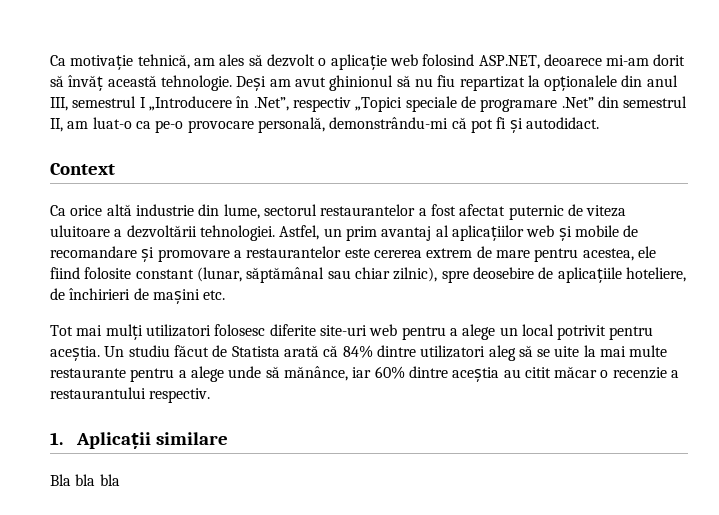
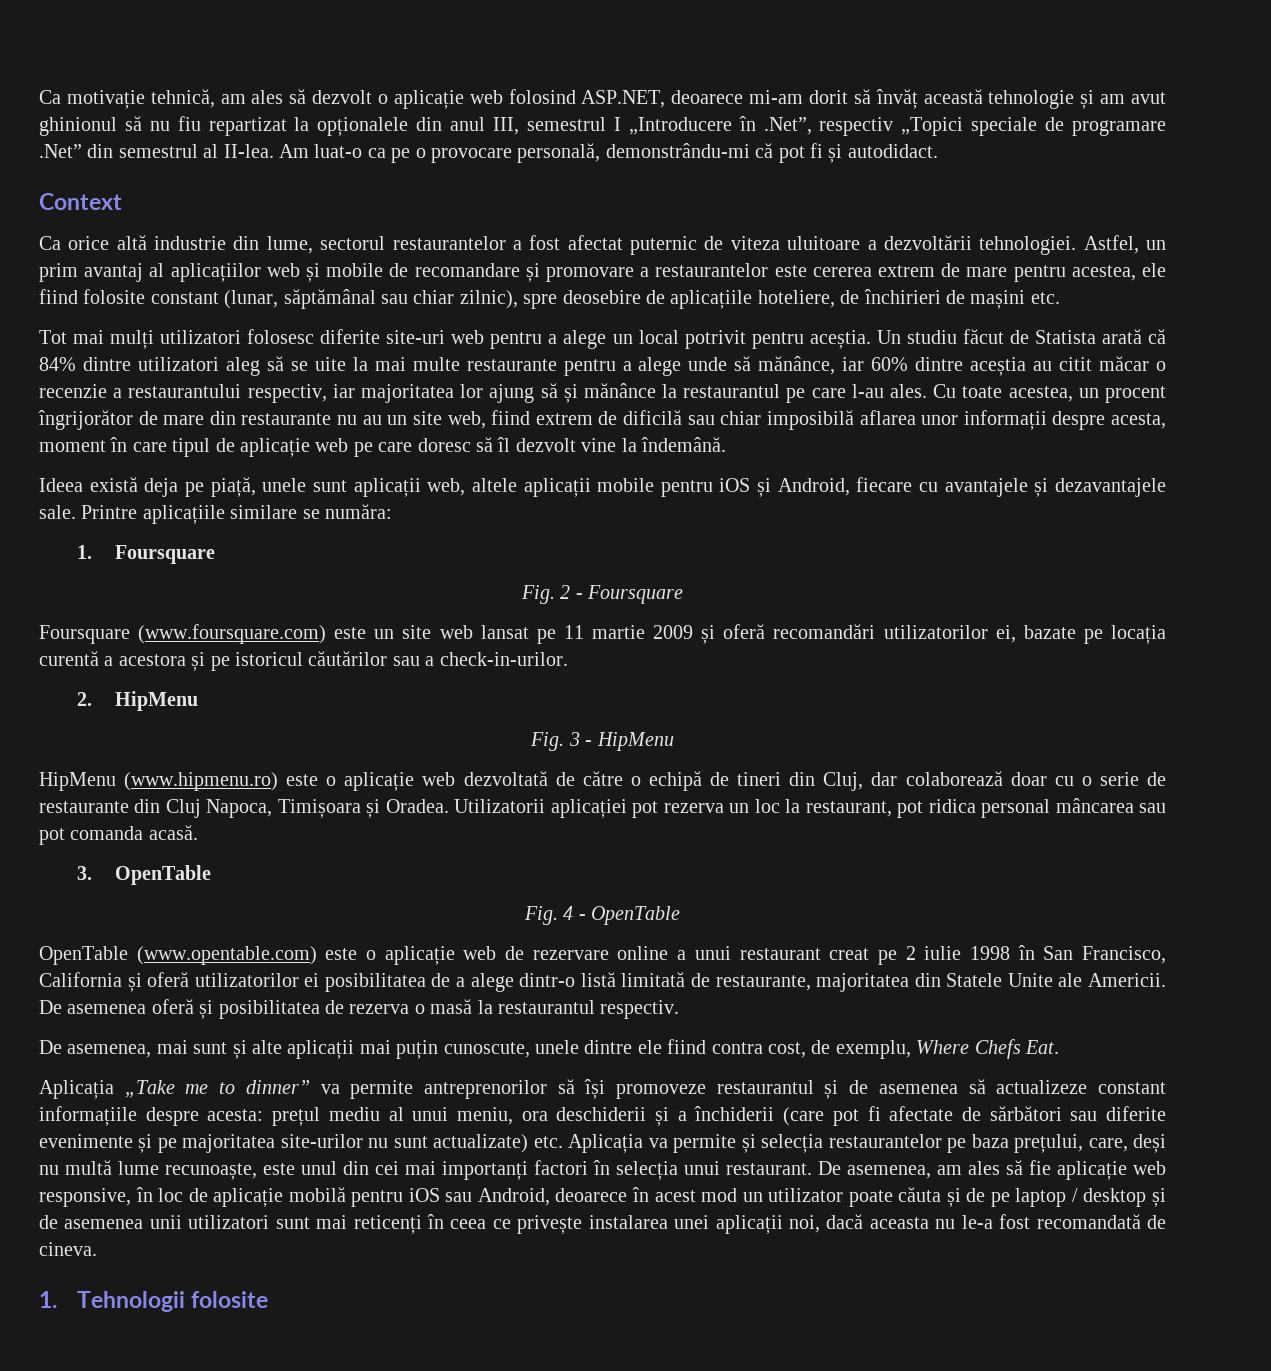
- Ca motivație tehnică, am ales să dezvolt o aplicație web folosind ASP.NET, deoarece mi-am dorit să învăț această tehnologie. Deși am avut ghinionul să nu fiu repartizat la opționalele din anul III, semestrul I „Introducere în .Net”, respectiv „Topici speciale de programare .Net” din semestrul II, am luat-o ca pe-o provocare personală, demonstrându-mi că pot fi și autodidact.
+ Ca motivație tehnică, am ales să dezvolt o aplicație web folosind ASP.NET, deoarece mi-am dorit să învăț această tehnologie și am avut ghinionul să nu fiu repartizat la opționalele din anul III, semestrul I „Introducere în .Net”, respectiv „Topici speciale de programare .Net” din semestrul al II-lea. Am luat-o ca pe o provocare personală, demonstrându-mi că pot fi și autodidact.
- Un studiu făcut de Statista arată că 84% dintre utilizatori aleg să se uite la mai multe restaurante pentru a alege unde să mănânce, iar 60% dintre aceștia au citit măcar o recenzie a restaurantului respectiv.
- 1. Aplicații similare
- Bla bla bla
+ Un studiu făcut de Statista arată că 84% dintre utilizatori aleg să se uite la mai multe restaurante pentru a alege unde să mănânce, iar 60% dintre aceștia au citit măcar o recenzie a restaurantului respectiv, iar majoritatea lor ajung să și mănânce la restaurantul pe care l-au ales. Cu toate acestea, un procent îngrijorător de mare din restaurante nu au un site web, fiind extrem de dificilă sau chiar imposibilă aflarea unor informații despre acesta, moment în care tipul de aplicație web pe care doresc să îl dezvolt vine la îndemână.
+ Ideea există deja pe piață, unele sunt aplicații web, altele aplicații mobile pentru iOS și Android, fiecare cu avantajele și dezavantajele sale. Printre aplicațiile similare se număra:
+ 1. Foursquare
+ Fig. 2 - Foursquare
+ Foursquare (www.foursquare.com) este un site web lansat pe 11 martie 2009 și oferă recomandări utilizatorilor ei, bazate pe locația curentă a acestora și pe istoricul căutărilor sau a check-in-urilor.
+ 2. HipMenu
+ Fig. 3 - HipMenu
+ HipMenu (www.hipmenu.ro) este o aplicație web dezvoltată de către o echipă de tineri din Cluj, dar colaborează doar cu o serie de restaurante din Cluj Napoca, Timișoara și Oradea. Utilizatorii aplicației pot rezerva un loc la restaurant, pot ridica personal mâncarea sau pot comanda acasă.
+ 3. OpenTable
+ Fig. 4 - OpenTable
+ OpenTable (www.opentable.com) este o aplicație web de rezervare online a unui restaurant creat pe 2 iulie 1998 în San Francisco, California și oferă utilizatorilor ei posibilitatea de a alege dintr-o listă limitată de restaurante, majoritatea din Statele Unite ale Americii. De asemenea oferă și posibilitatea de rezerva o masă la restaurantul respectiv.
+ De asemenea, mai sunt și alte aplicații mai puțin cunoscute, unele dintre ele fiind contra cost, de exemplu, Where Chefs Eat.
+ Aplicația „Take me to dinner” va permite antreprenorilor să își promoveze restaurantul și de asemenea să actualizeze constant informațiile despre acesta: prețul mediu al unui meniu, ora deschiderii și a închiderii (care pot fi afectate de sărbători sau diferite evenimente și pe majoritatea site-urilor nu sunt actualizate) etc. Aplicația va permite și selecția restaurantelor pe baza prețului, care, deși nu multă lume recunoaște, este unul din cei mai importanți factori în selecția unui restaurant. De asemenea, am ales să fie aplicație web responsive, în loc de aplicație mobilă pentru iOS sau Android, deoarece în acest mod un utilizator poate căuta și de pe laptop / desktop și de asemenea unii utilizatori sunt mai reticenți în ceea ce privește instalarea unei aplicații noi, dacă aceasta nu le-a fost recomandată de cineva.
+ 1. Tehnologii folosite

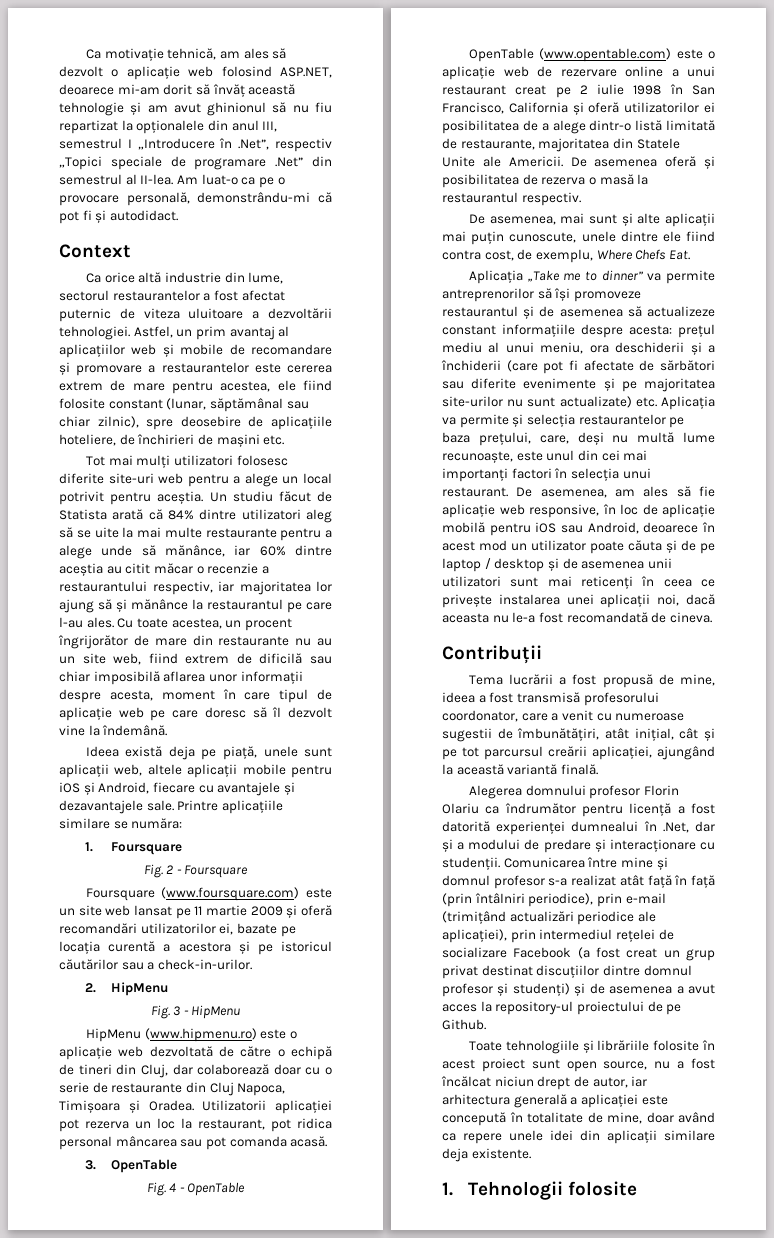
+ Contribuții
+ Tema lucrării a fost propusă de mine, ideea a fost transmisă profesorului coordonator, care a venit cu numeroase sugestii de îmbunătățiri, atât inițial, cât și pe tot parcursul creării aplicației, ajungând la această variantă finală.
+ Alegerea domnului profesor Florin Olariu ca îndrumător pentru licență a fost datorită experienței dumnealui în .Net, dar și a modului de predare și interacționare cu studenții. Comunicarea între mine și domnul profesor s-a realizat atât față în față (prin întâlniri periodice), prin e-mail (trimițând actualizări periodice ale aplicației), prin intermediul rețelei de socializare Facebook (a fost creat un grup privat destinat discuțiilor dintre domnul profesor și studenți) și de asemenea a avut acces la repository-ul proiectului de pe Github.
+ Toate tehnologiile și librăriile folosite în acest proiect sunt open source, nu a fost încălcat niciun drept de autor, iar arhitectura generală a aplicației este concepută în totalitate de mine, doar având ca repere unele idei din aplicații similare deja existente.

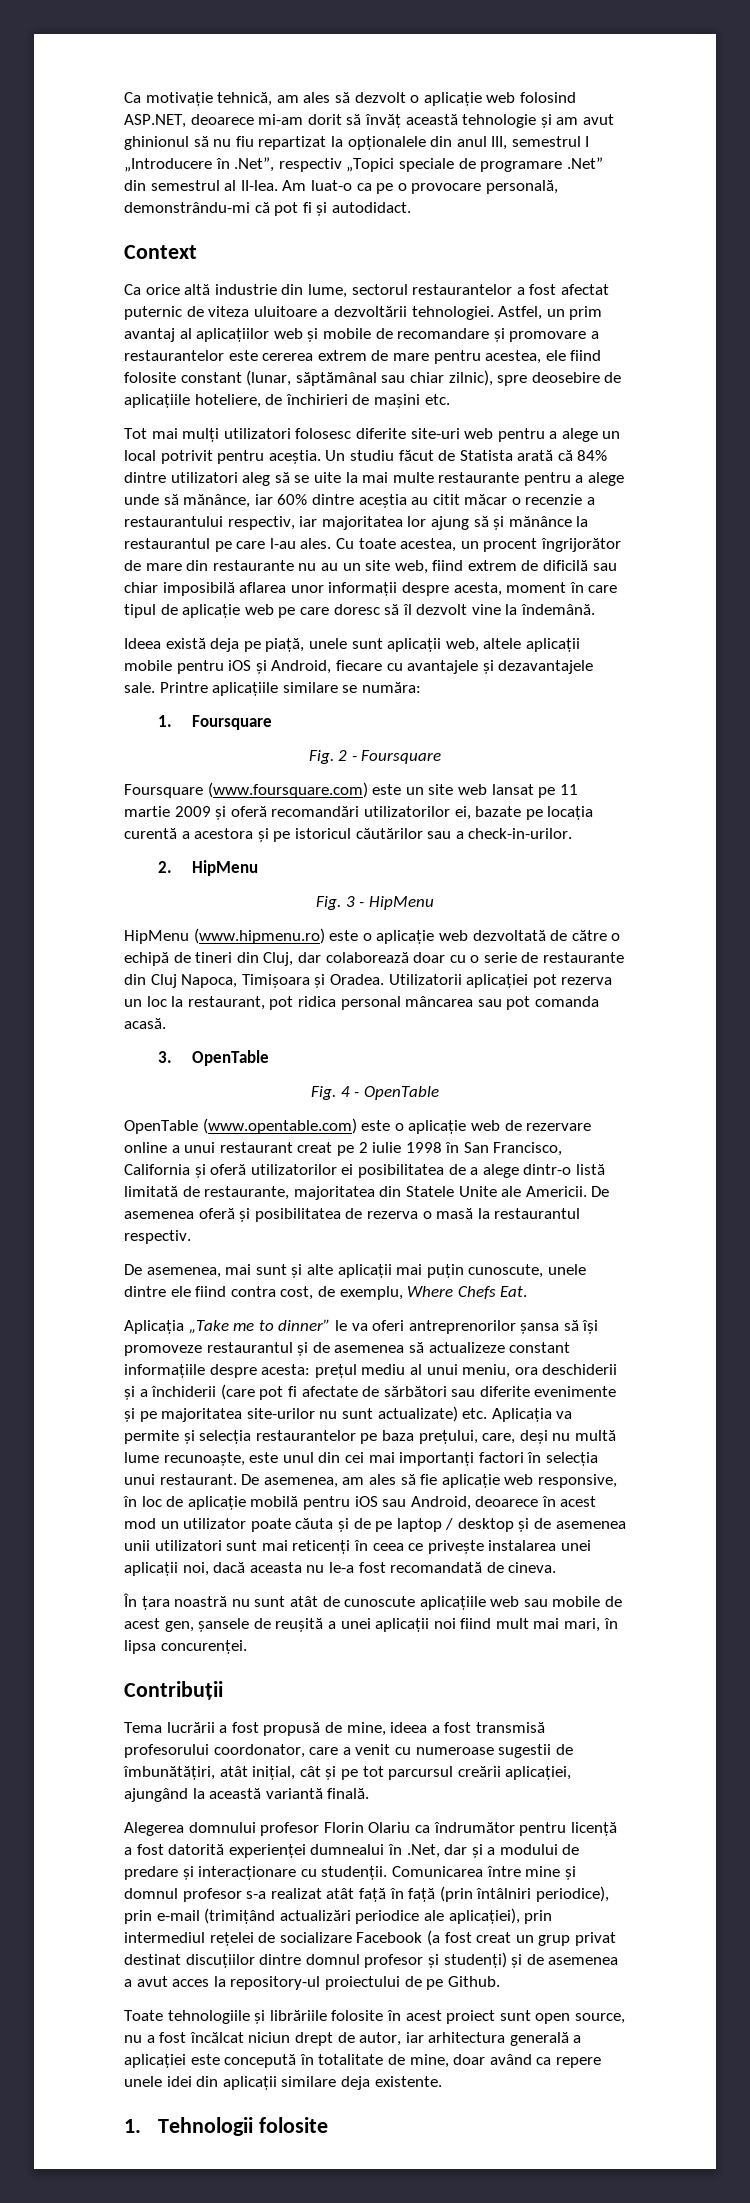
- Aplicația „Take me to dinner” va permite antreprenorilor să își promoveze restaurantul și de asemenea să actualizeze constant informațiile despre acesta:
+ Aplicația „Take me to dinner” le va oferi antreprenorilor șansa să își promoveze restaurantul și de asemenea să actualizeze constant informațiile despre acesta:
+ În țara noastră nu sunt atât de cunoscute aplicațiile web sau mobile de acest gen, șansele de reușită a unei aplicații noi fiind mult mai mari, în lipsa concurenței.

